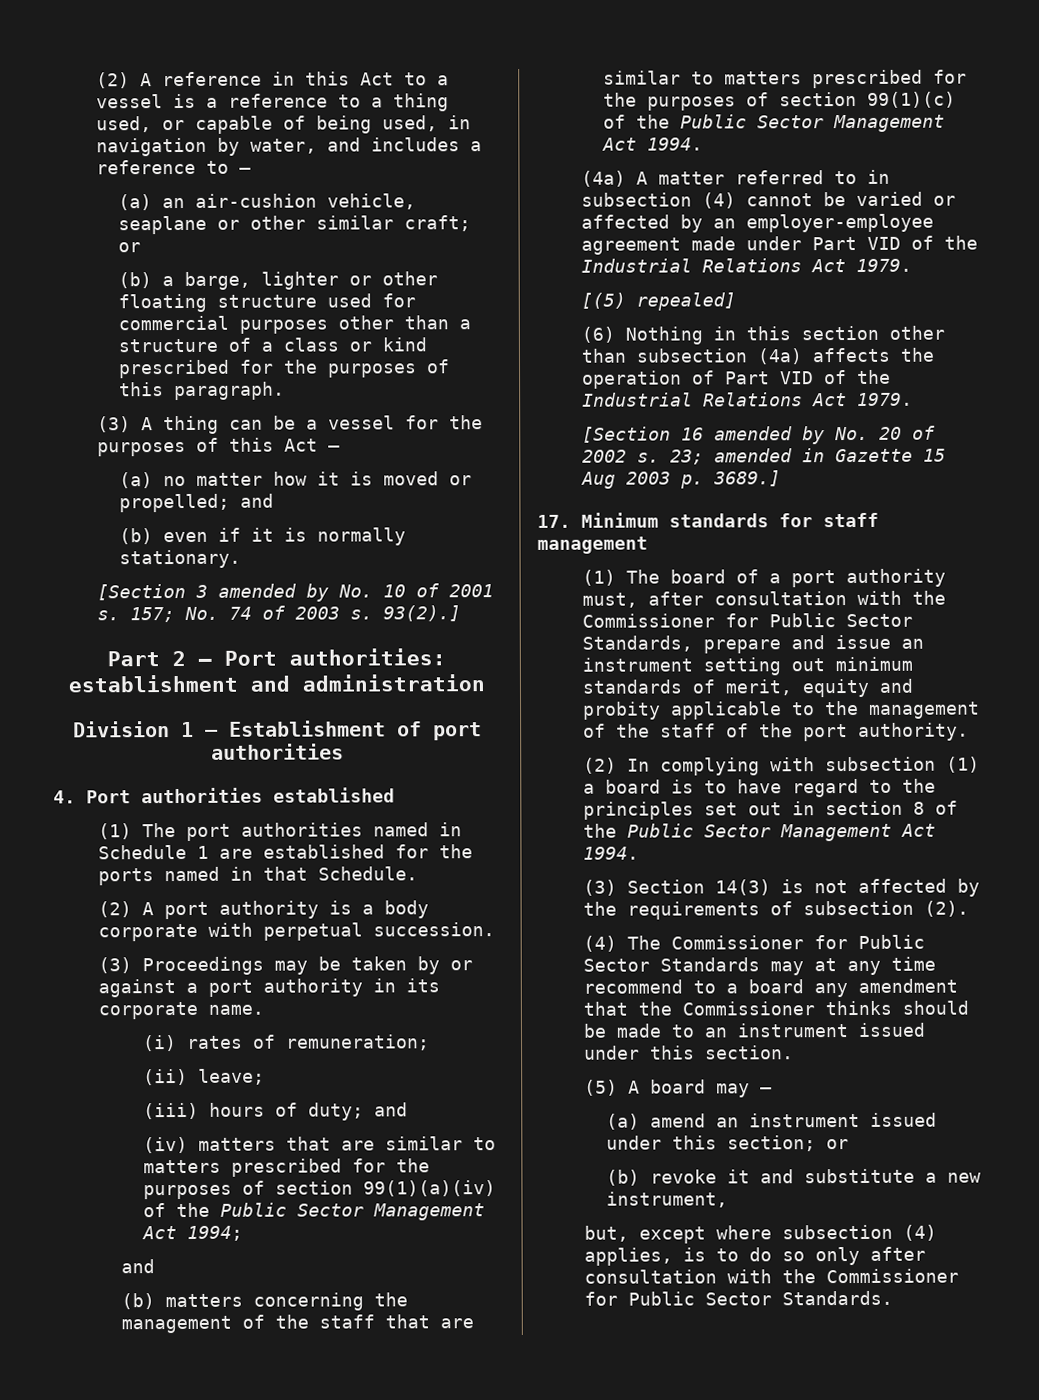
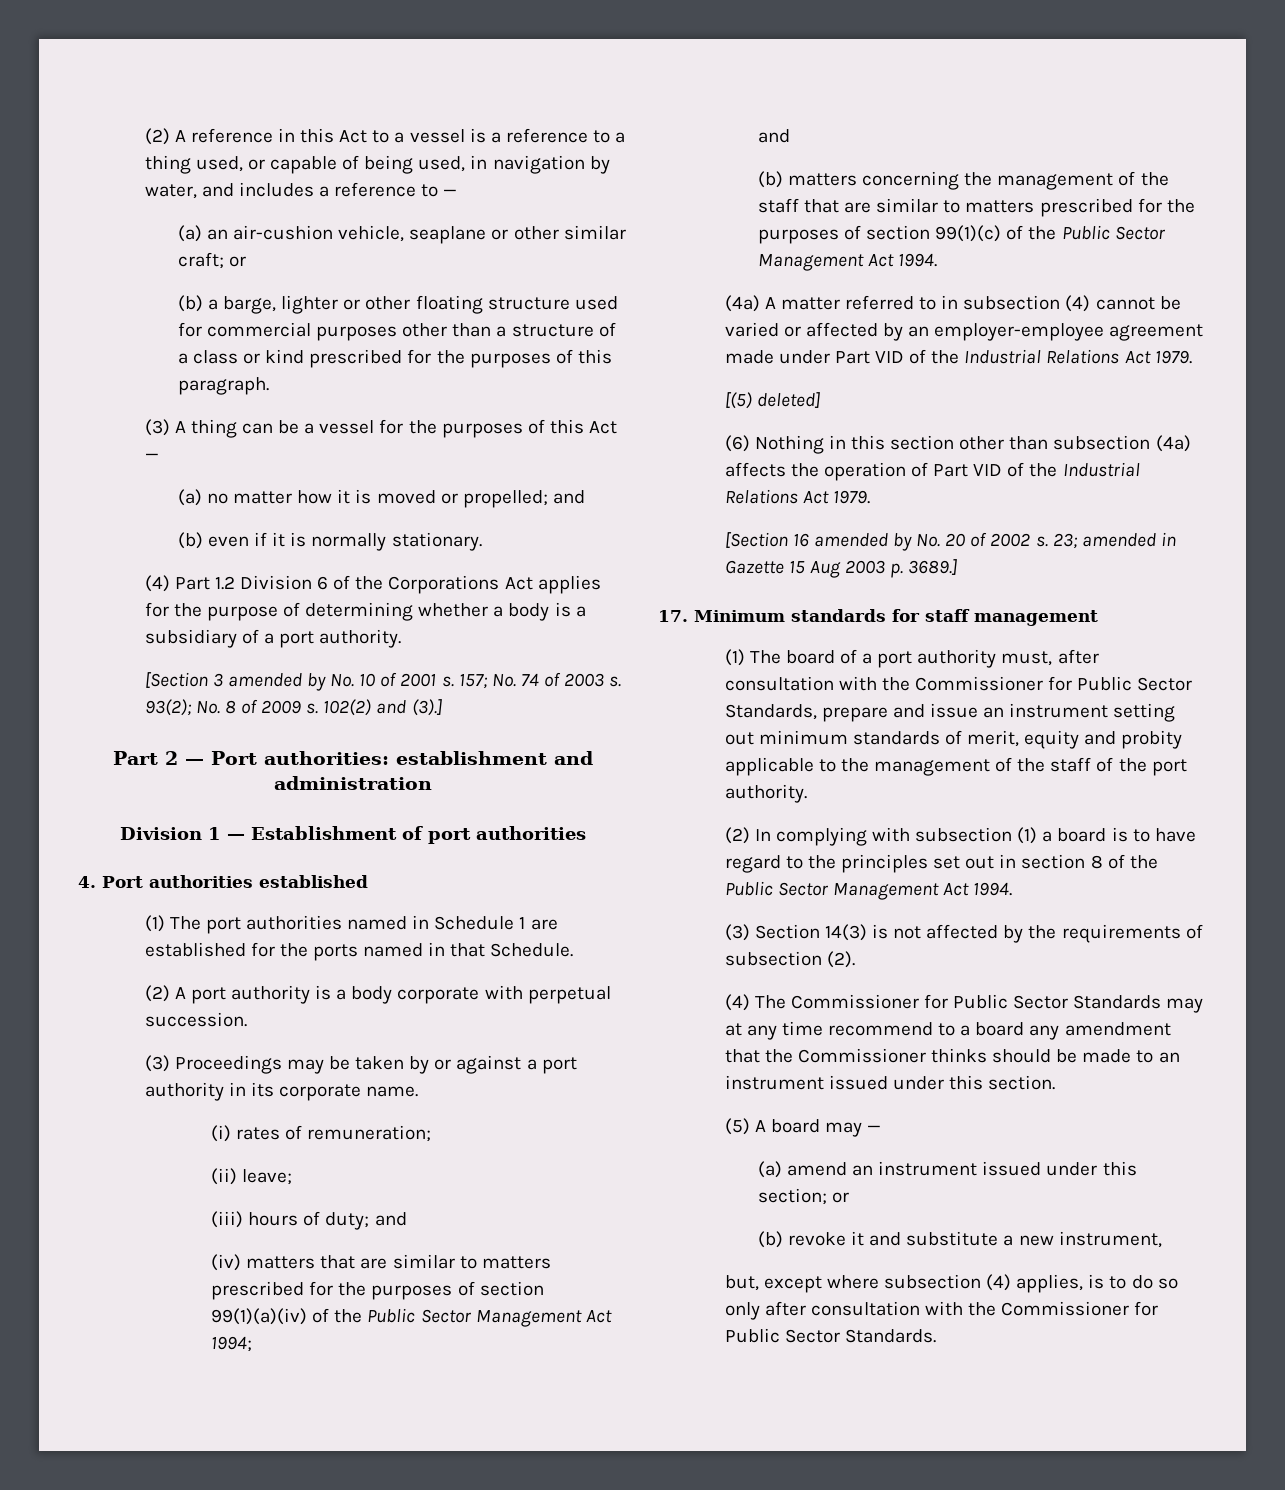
+ (4) Part 1.2 Division 6 of the Corporations Act applies for the purpose of determining whether a body is a subsidiary of a port authority.
- 93(2).]
+ 93(2); No. 8 of 2009 s. 102(2) and (3).]
- [(5) repealed]
+ [(5) deleted]

